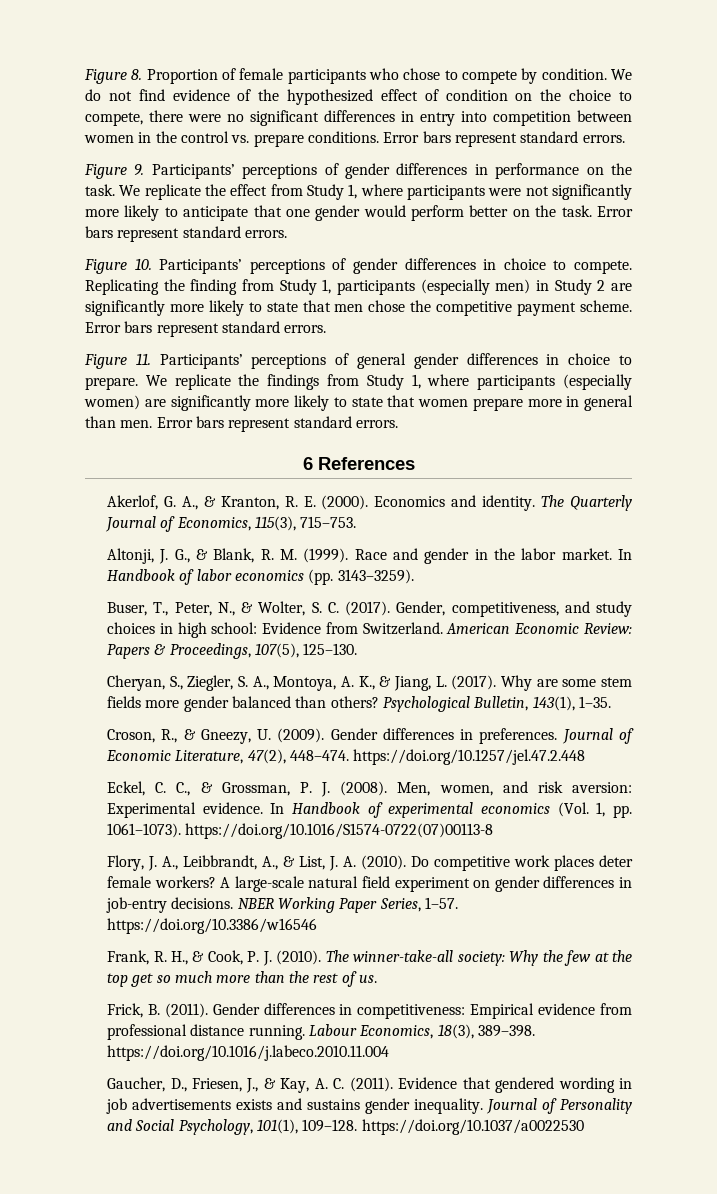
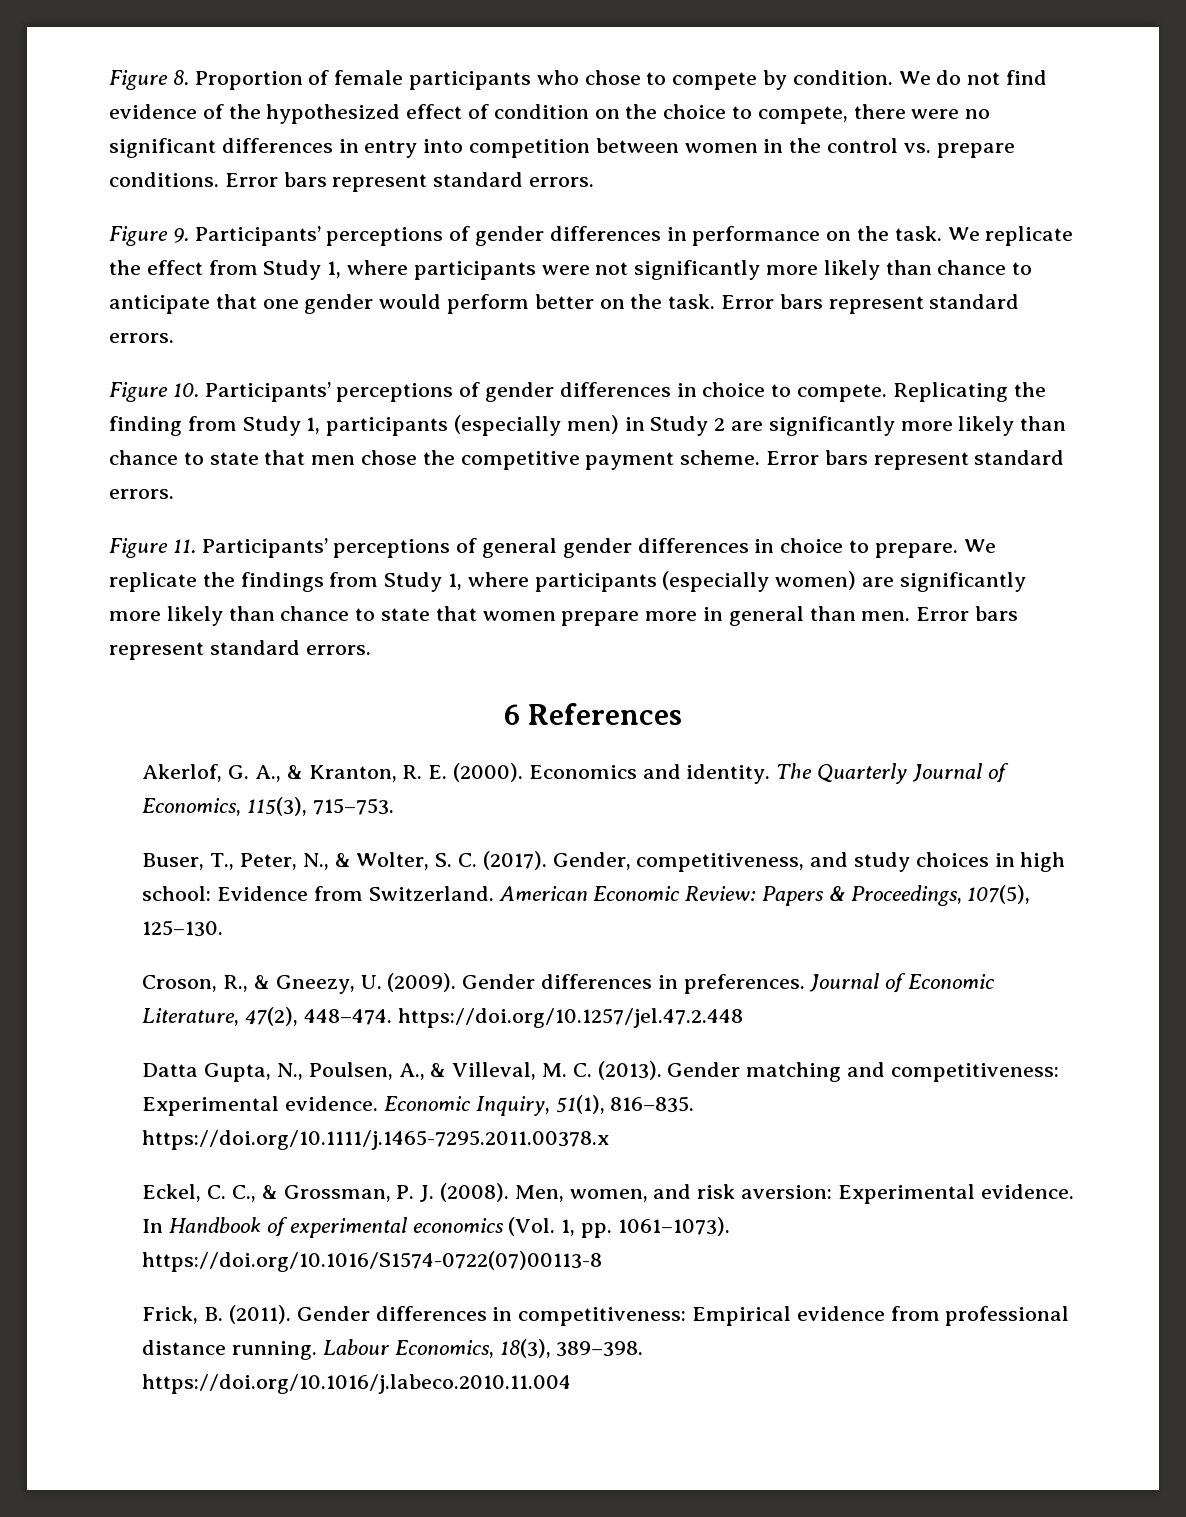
- We replicate the effect from Study 1, where participants were not significantly more likely to anticipate that one gender would perform better on the task.
+ We replicate the effect from Study 1, where participants were not significantly more likely than chance to anticipate that one gender would perform better on the task.
- Replicating the finding from Study 1, participants (especially men) in Study 2 are significantly more likely to state that men chose the competitive payment scheme.
+ Replicating the finding from Study 1, participants (especially men) in Study 2 are significantly more likely than chance to state that men chose the competitive payment scheme.
- We replicate the findings from Study 1, where participants (especially women) are significantly more likely to state that women prepare more in general than men.
+ We replicate the findings from Study 1, where participants (especially women) are significantly more likely than chance to state that women prepare more in general than men.
- Altonji, J. G., & Blank, R. M. (1999). Race and gender in the labor market. In Handbook of labor economics (pp. 3143–3259).
- Cheryan, S., Ziegler, S. A., Montoya, A. K., & Jiang, L. (2017). Why are some stem fields more gender balanced than others? Psychological Bulletin, 143(1), 1–35.
+ Datta Gupta, N., Poulsen, A., & Villeval, M. C. (2013). Gender matching and competitiveness: Experimental evidence. Economic Inquiry, 51(1), 816–835. https://doi.org/10.1111/j.1465-7295.2011.00378.x
- Flory, J. A., Leibbrandt, A., & List, J. A. (2010). Do competitive work places deter female workers? A large-scale natural field experiment on gender differences in job-entry decisions. NBER Working Paper Series, 1–57. https://doi.org/10.3386/w16546
- Frank, R. H., & Cook, P. J. (2010). The winner-take-all society: Why the few at the top get so much more than the rest of us.
- Gaucher, D., Friesen, J., & Kay, A. C. (2011). Evidence that gendered wording in job advertisements exists and sustains gender inequality. Journal of Personality and Social Psychology, 101(1), 109–128. https://doi.org/10.1037/a0022530

